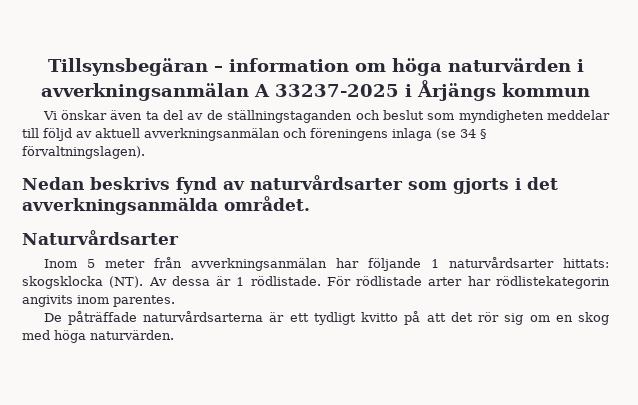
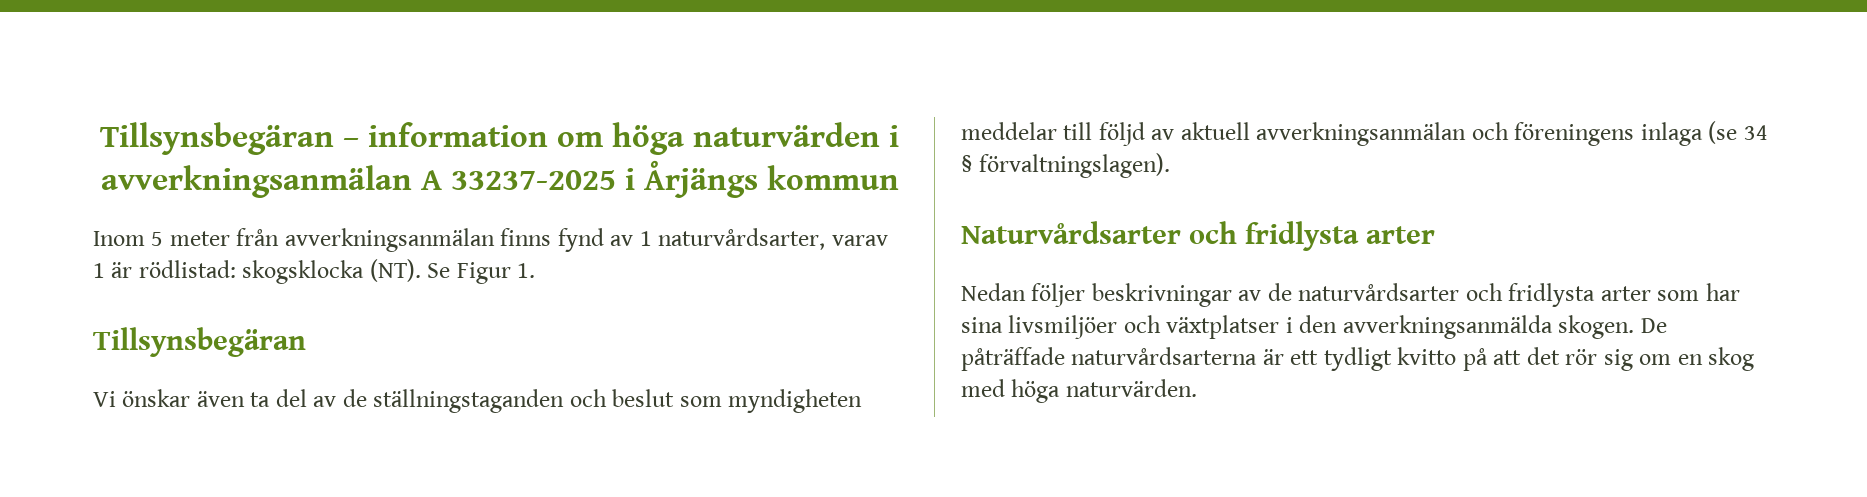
+ Inom 5 meter från avverkningsanmälan finns fynd av 1 naturvårdsarter, varav 1 är rödlistad: skogsklocka (NT). Se Figur 1.
+ Tillsynsbegäran
- Nedan beskrivs fynd av naturvårdsarter som gjorts i det avverkningsanmälda området.
- Naturvårdsarter
- Inom 5 meter från avverkningsanmälan har följande 1 naturvårdsarter hittats: skogsklocka (NT). Av dessa är 1 rödlistade. För rödlistade arter har rödlistekategorin angivits inom parentes.
- De påträffade naturvårdsarterna är ett tydligt kvitto på att det rör sig om en skog med höga naturvärden.
+ Naturvårdsarter och fridlysta arter
+ Nedan följer beskrivningar av de naturvårdsarter och fridlysta arter som har sina livsmiljöer och växtplatser i den avverkningsanmälda skogen. De påträffade naturvårdsarterna är ett tydligt kvitto på att det rör sig om en skog med höga naturvärden.

